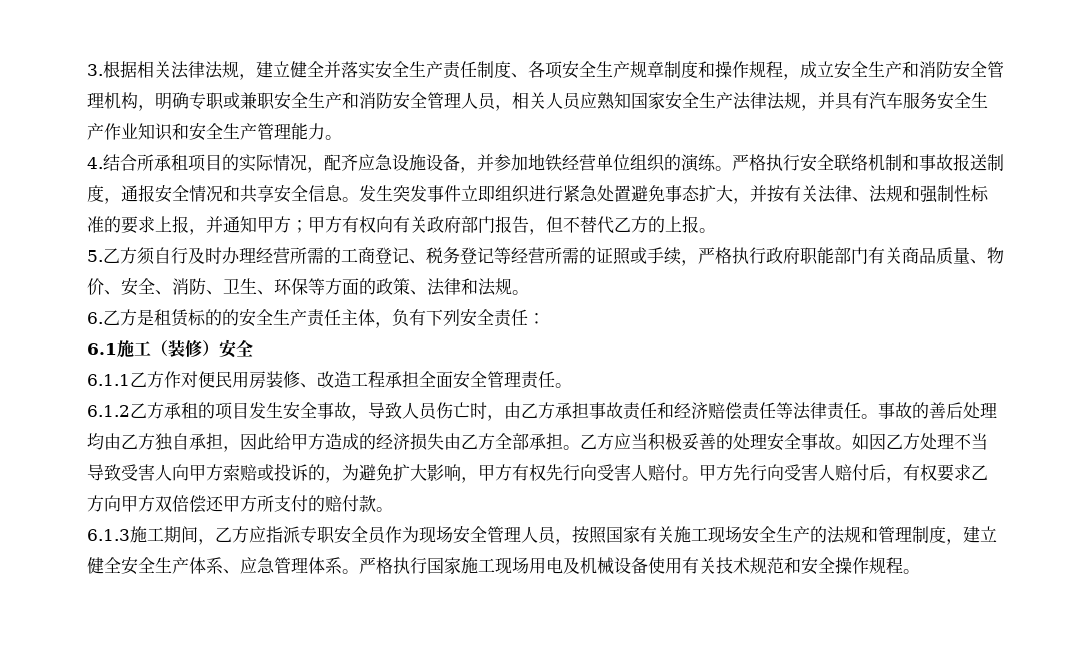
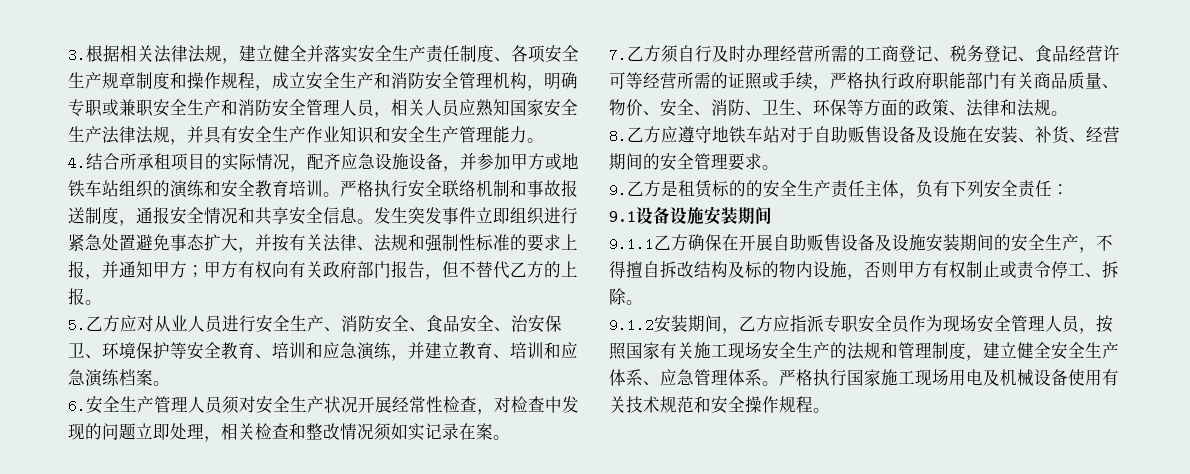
- 3.根据相关法律法规，建立健全并落实安全生产责任制度、各项安全生产规章制度和操作规程，成立安全生产和消防安全管理机构，明确专职或兼职安全生产和消防安全管理人员，相关人员应熟知国家安全生产法律法规，并具有汽车服务安全生产作业知识和安全生产管理能力。
+ 3.根据相关法律法规，建立健全并落实安全生产责任制度、各项安全生产规章制度和操作规程，成立安全生产和消防安全管理机构，明确专职或兼职安全生产和消防安全管理人员，相关人员应熟知国家安全生产法律法规，并具有安全生产作业知识和安全生产管理能力。
- 4.结合所承租项目的实际情况，配齐应急设施设备，并参加地铁经营单位组织的演练。
+ 4.结合所承租项目的实际情况，配齐应急设施设备，并参加甲方或地铁车站组织的演练和安全教育培训。
- 5.乙方须自行及时办理经营所需的工商登记、税务登记等经营所需的证照或手续，严格执行政府职能部门有关商品质量、物价、安全、消防、卫生、环保等方面的政策、法律和法规。
+ 5.乙方应对从业人员进行安全生产、消防安全、食品安全、治安保卫、环境保护等安全教育、培训和应急演练，并建立教育、培训和应急演练档案。
+ 6.安全生产管理人员须对安全生产状况开展经常性检查，对检查中发现的问题立即处理，相关检查和整改情况须如实记录在案。
+ 7.乙方须自行及时办理经营所需的工商登记、税务登记、食品经营许可等经营所需的证照或手续，严格执行政府职能部门有关商品质量、物价、安全、消防、卫生、环保等方面的政策、法律和法规。
- 6.乙方是租赁标的的安全生产责任主体，负有下列安全责任：
+ 8.乙方应遵守地铁车站对于自助贩售设备及设施在安装、补货、经营期间的安全管理要求。
+ 9.乙方是租赁标的的安全生产责任主体，负有下列安全责任：
- 6.1施工（装修）安全
- 6.1.1乙方作对便民用房装修、改造工程承担全面安全管理责任。
- 6.1.2乙方承租的项目发生安全事故，导致人员伤亡时，由乙方承担事故责任和经济赔偿责任等法律责任。事故的善后处理均由乙方独自承担，因此给甲方造成的经济损失由乙方全部承担。乙方应当积极妥善的处理安全事故。如因乙方处理不当导致受害人向甲方索赔或投诉的，为避免扩大影响，甲方有权先行向受害人赔付。甲方先行向受害人赔付后，有权要求乙方向甲方双倍偿还甲方所支付的赔付款。
- 6.1.3施工期间，乙方应指派专职安全员作为现场安全管理人员，按照国家有关施工现场安全生产的法规和管理制度，建立健全安全生产体系、应急管理体系。
+ 9.1设备设施安装期间
+ 9.1.1乙方确保在开展自助贩售设备及设施安装期间的安全生产，不得擅自拆改结构及标的物内设施，否则甲方有权制止或责令停工、拆除。
+ 9.1.2安装期间，乙方应指派专职安全员作为现场安全管理人员，按照国家有关施工现场安全生产的法规和管理制度，建立健全安全生产体系、应急管理体系。

